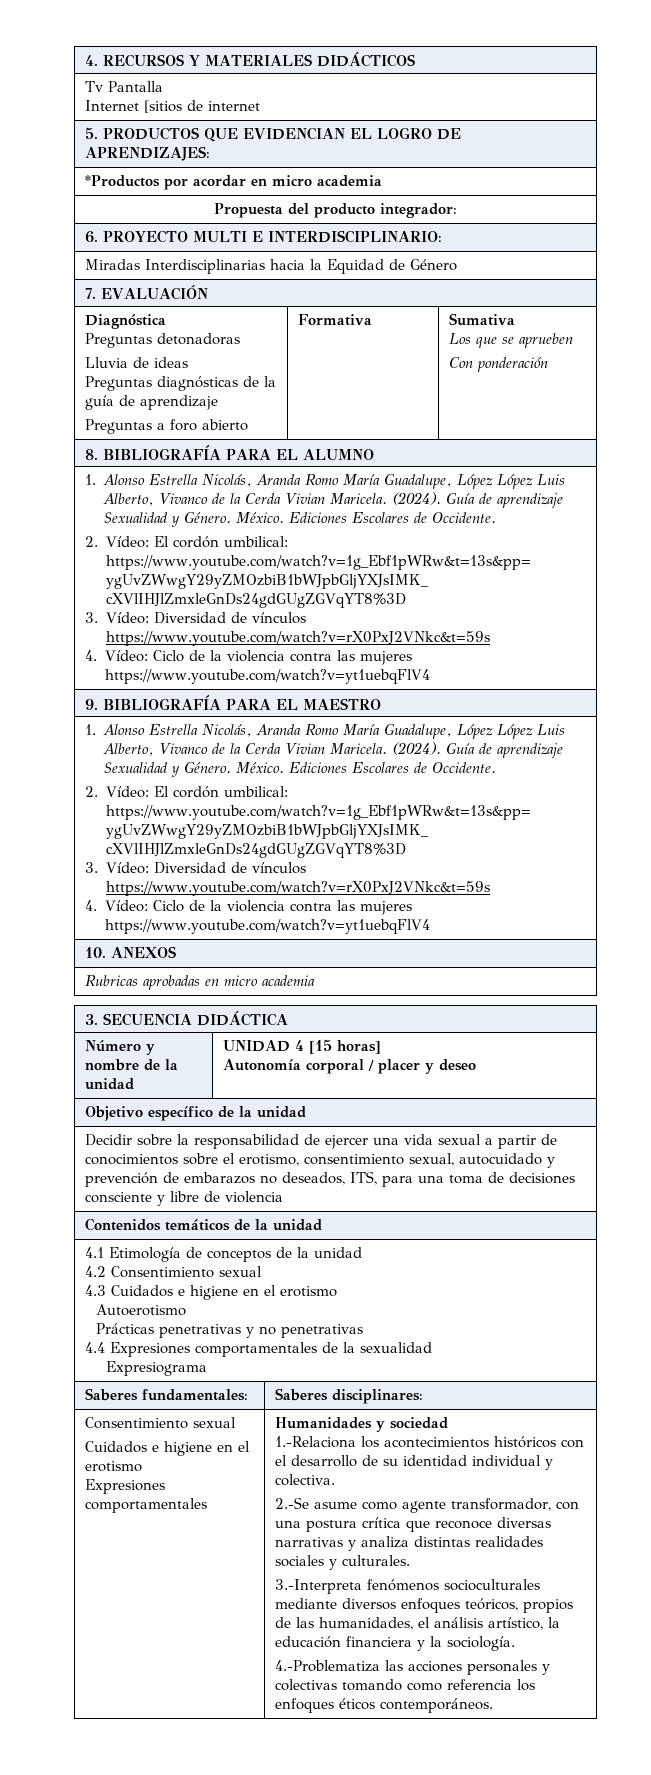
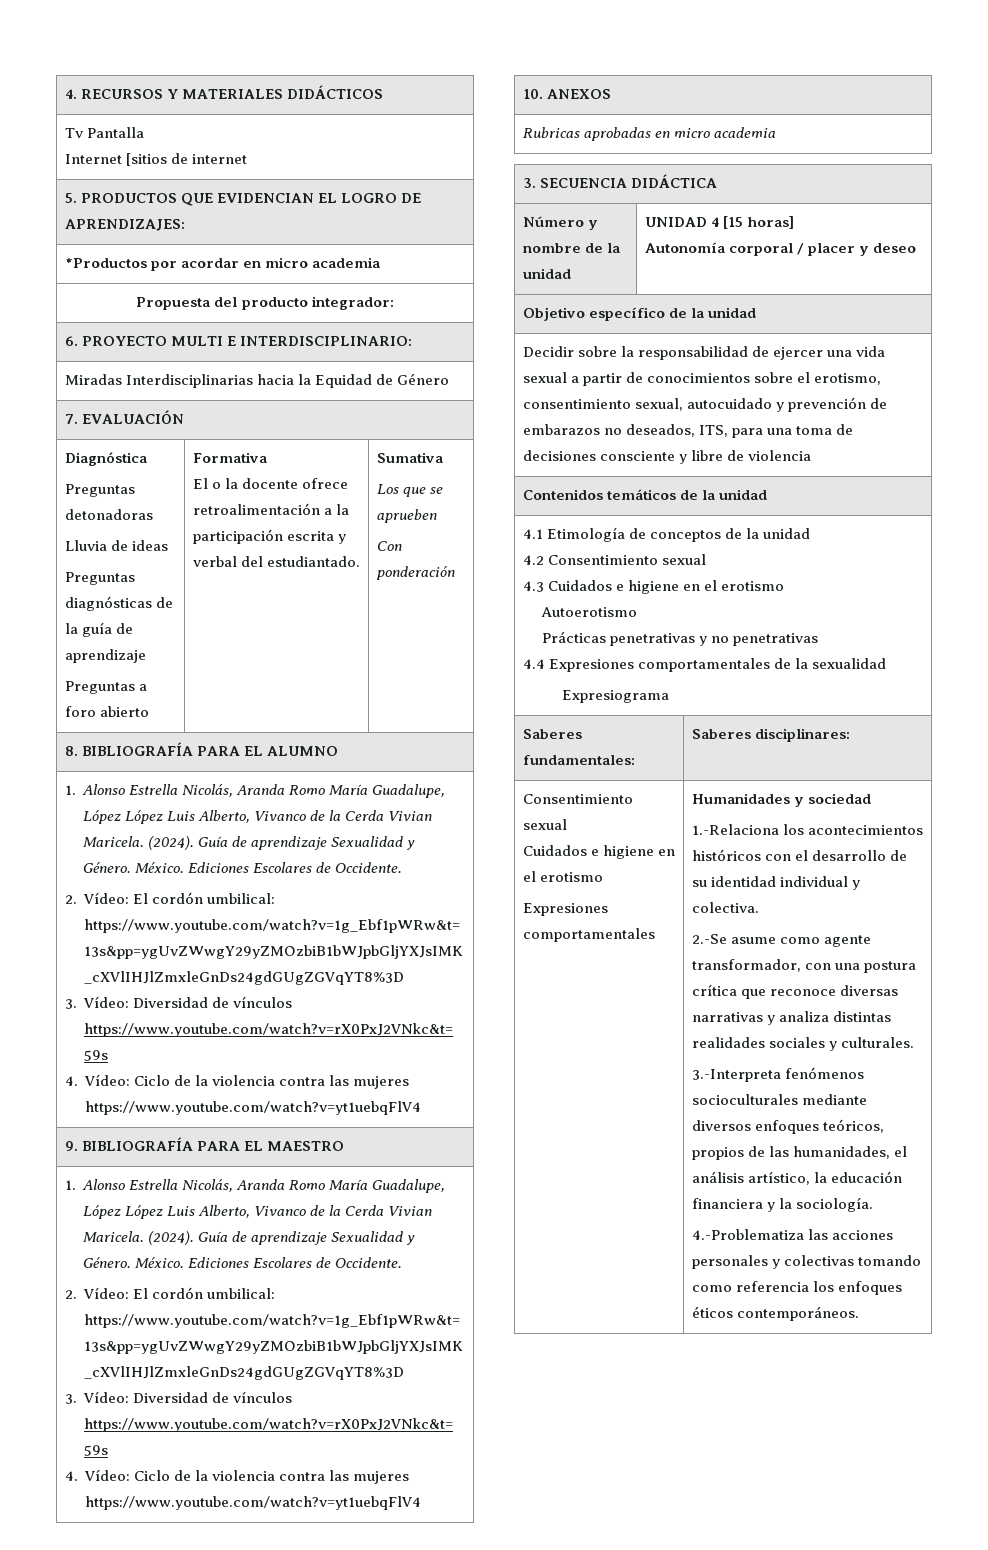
  Diagnóstica
  Preguntas detonadoras
  Lluvia de ideas
  Preguntas diagnósticas de la guía de aprendizaje
- Preguntas a foro abierto | Formativa | Sumativa
+ Preguntas a foro abierto | Formativa
+ El o la docente ofrece retroalimentación a la participación escrita y verbal del estudiantado. | Sumativa

